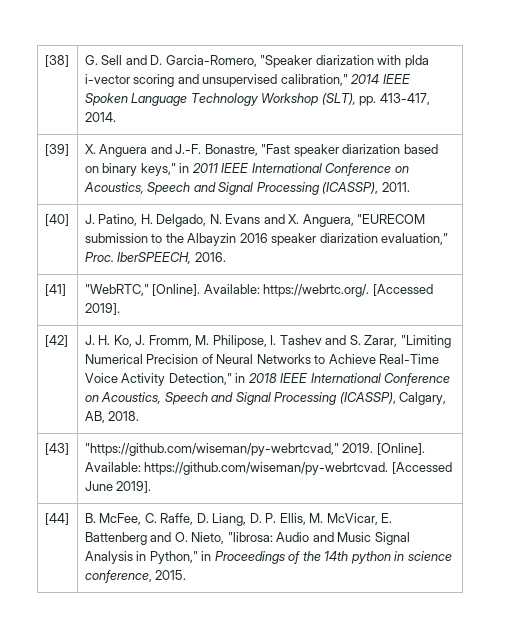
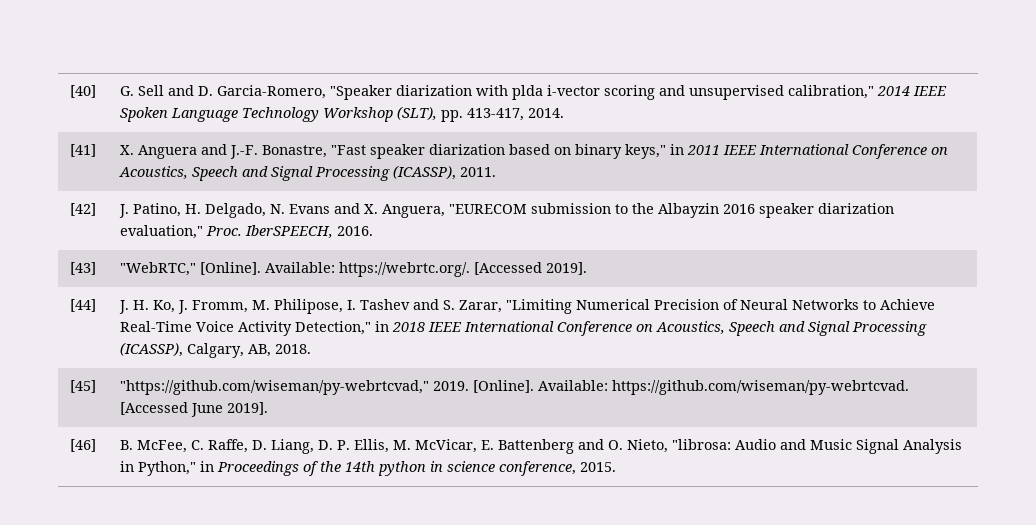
- [38] | G. Sell and D. Garcia-Romero, "Speaker diarization with plda i-vector scoring and unsupervised calibration," 2014 IEEE Spoken Language Technology Workshop (SLT), pp. 413-417, 2014.
+ [40] | G. Sell and D. Garcia-Romero, "Speaker diarization with plda i-vector scoring and unsupervised calibration," 2014 IEEE Spoken Language Technology Workshop (SLT), pp. 413-417, 2014.
- [39] | X. Anguera and J.-F. Bonastre, "Fast speaker diarization based on binary keys," in 2011 IEEE International Conference on Acoustics, Speech and Signal Processing (ICASSP), 2011.
+ [41] | X. Anguera and J.-F. Bonastre, "Fast speaker diarization based on binary keys," in 2011 IEEE International Conference on Acoustics, Speech and Signal Processing (ICASSP), 2011.
- [40] | J. Patino, H. Delgado, N. Evans and X. Anguera, "EURECOM submission to the Albayzin 2016 speaker diarization evaluation," Proc. IberSPEECH, 2016.
+ [42] | J. Patino, H. Delgado, N. Evans and X. Anguera, "EURECOM submission to the Albayzin 2016 speaker diarization evaluation," Proc. IberSPEECH, 2016.
- [41] | "WebRTC," [Online]. Available: https://webrtc.org/. [Accessed 2019].
+ [43] | "WebRTC," [Online]. Available: https://webrtc.org/. [Accessed 2019].
- [42] | J. H. Ko, J. Fromm, M. Philipose, I. Tashev and S. Zarar, "Limiting Numerical Precision of Neural Networks to Achieve Real-Time Voice Activity Detection," in 2018 IEEE International Conference on Acoustics, Speech and Signal Processing (ICASSP), Calgary, AB, 2018.
+ [44] | J. H. Ko, J. Fromm, M. Philipose, I. Tashev and S. Zarar, "Limiting Numerical Precision of Neural Networks to Achieve Real-Time Voice Activity Detection," in 2018 IEEE International Conference on Acoustics, Speech and Signal Processing (ICASSP), Calgary, AB, 2018.
- [43] | "https://github.com/wiseman/py-webrtcvad," 2019. [Online]. Available: https://github.com/wiseman/py-webrtcvad. [Accessed June 2019].
+ [45] | "https://github.com/wiseman/py-webrtcvad," 2019. [Online]. Available: https://github.com/wiseman/py-webrtcvad. [Accessed June 2019].
- [44] | B. McFee, C. Raffe, D. Liang, D. P. Ellis, M. McVicar, E. Battenberg and O. Nieto, "librosa: Audio and Music Signal Analysis in Python," in Proceedings of the 14th python in science conference, 2015.
+ [46] | B. McFee, C. Raffe, D. Liang, D. P. Ellis, M. McVicar, E. Battenberg and O. Nieto, "librosa: Audio and Music Signal Analysis in Python," in Proceedings of the 14th python in science conference, 2015.

